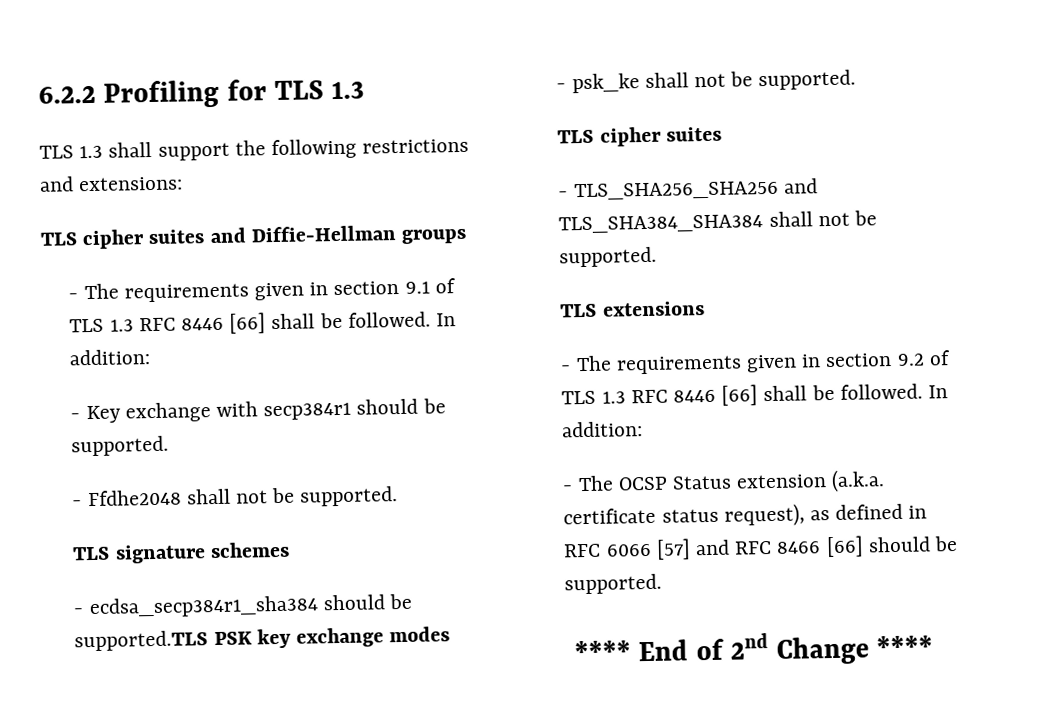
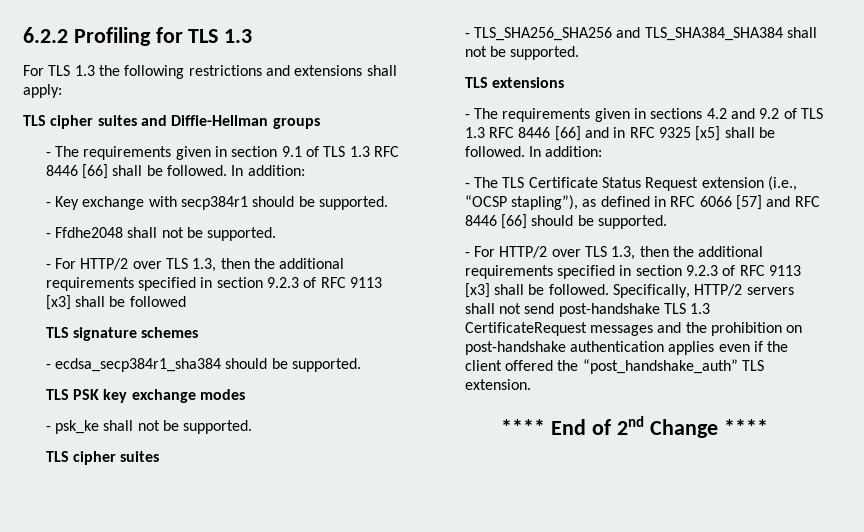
- TLS 1.3 shall support the following restrictions and extensions:
+ For TLS 1.3 the following restrictions and extensions shall apply:
+ - For HTTP/2 over TLS 1.3, then the additional requirements specified in section 9.2.3 of RFC 9113 [x3] shall be followed
- - ecdsa_secp384r1_sha384 should be supported.TLS PSK key exchange modes
+ - ecdsa_secp384r1_sha384 should be supported.
+ TLS PSK key exchange modes
- - The requirements given in section 9.2 of TLS 1.3 RFC 8446 [66] shall be followed.
+ - The requirements given in sections 4.2 and 9.2 of TLS 1.3 RFC 8446 [66] and in RFC 9325 [x5] shall be followed.
- - The OCSP Status extension (a.k.a. certificate status request), as defined in RFC 6066 [57] and RFC 8466 [66] should be supported.
+ - The TLS Certificate Status Request extension (i.e., “OCSP stapling”), as defined in RFC 6066 [57] and RFC 8446 [66] should be supported.
+ - For HTTP/2 over TLS 1.3, then the additional requirements specified in section 9.2.3 of RFC 9113 [x3] shall be followed. Specifically, HTTP/2 servers shall not send post-handshake TLS 1.3 CertificateRequest messages and the prohibition on post-handshake authentication applies even if the client offered the “post_handshake_auth” TLS extension.

